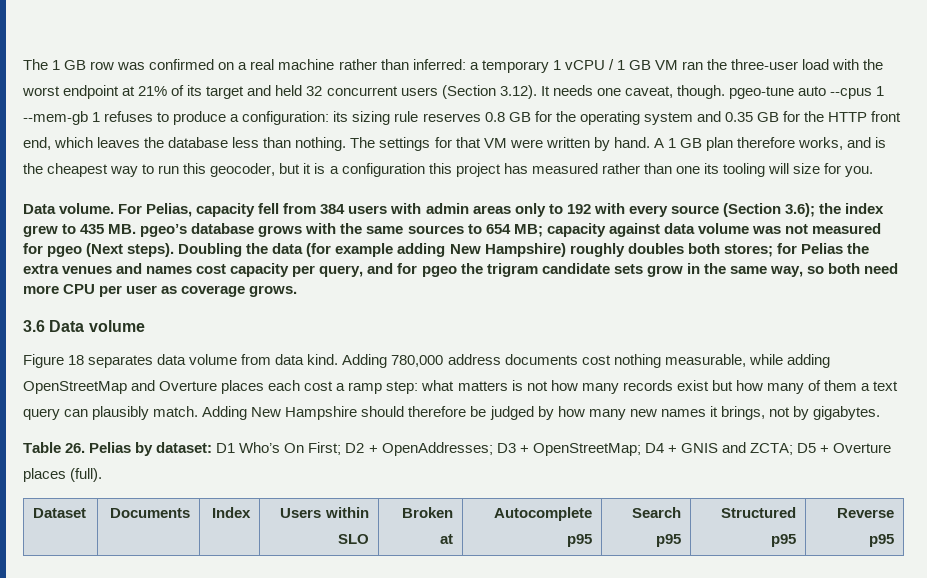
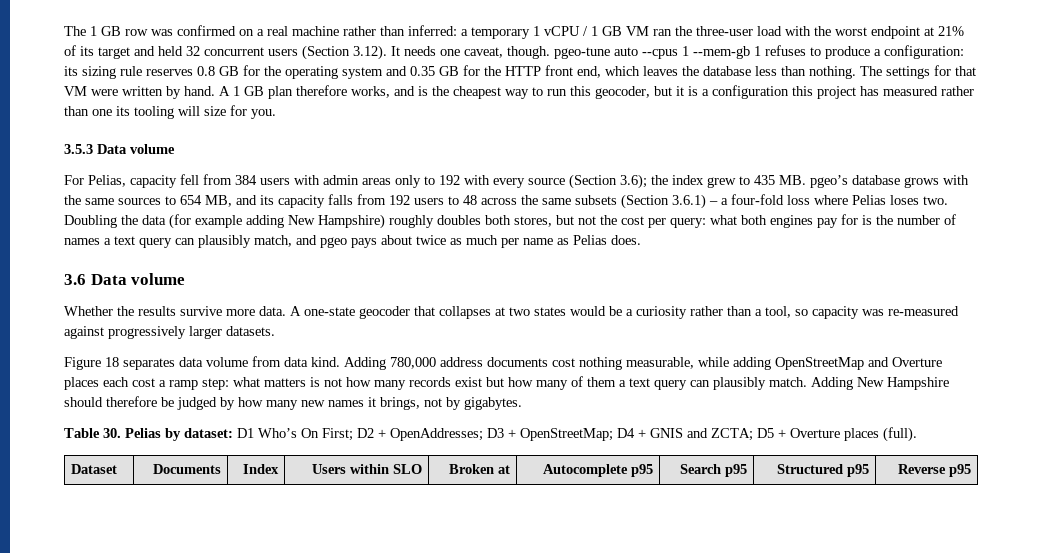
- Data volume. For Pelias, capacity fell from 384 users with admin areas only to 192 with every source (Section 3.6); the index grew to 435 MB. pgeo’s database grows with the same sources to 654 MB; capacity against data volume was not measured for pgeo (Next steps).
+ 3.5.3 Data volume
+ For Pelias, capacity fell from 384 users with admin areas only to 192 with every source (Section 3.6); the index grew to 435 MB. pgeo’s database grows with the same sources to 654 MB, and its capacity falls from 192 users to 48 across the same subsets (Section 3.6.1) – a four-fold loss where Pelias loses two.
- Doubling the data (for example adding New Hampshire) roughly doubles both stores; for Pelias the extra venues and names cost capacity per query, and for pgeo the trigram candidate sets grow in the same way, so both need more CPU per user as coverage grows.
+ Doubling the data (for example adding New Hampshire) roughly doubles both stores, but not the cost per query: what both engines pay for is the number of names a text query can plausibly match, and pgeo pays about twice as much per name as Pelias does.
  3.6 Data volume
+ Whether the results survive more data. A one-state geocoder that collapses at two states would be a curiosity rather than a tool, so capacity was re-measured against progressively larger datasets.
- Table 26. Pelias by dataset: D1 Who’s On First; D2 + OpenAddresses; D3 + OpenStreetMap; D4 + GNIS and ZCTA; D5 + Overture places (full).
+ Table 30. Pelias by dataset: D1 Who’s On First; D2 + OpenAddresses; D3 + OpenStreetMap; D4 + GNIS and ZCTA; D5 + Overture places (full).

